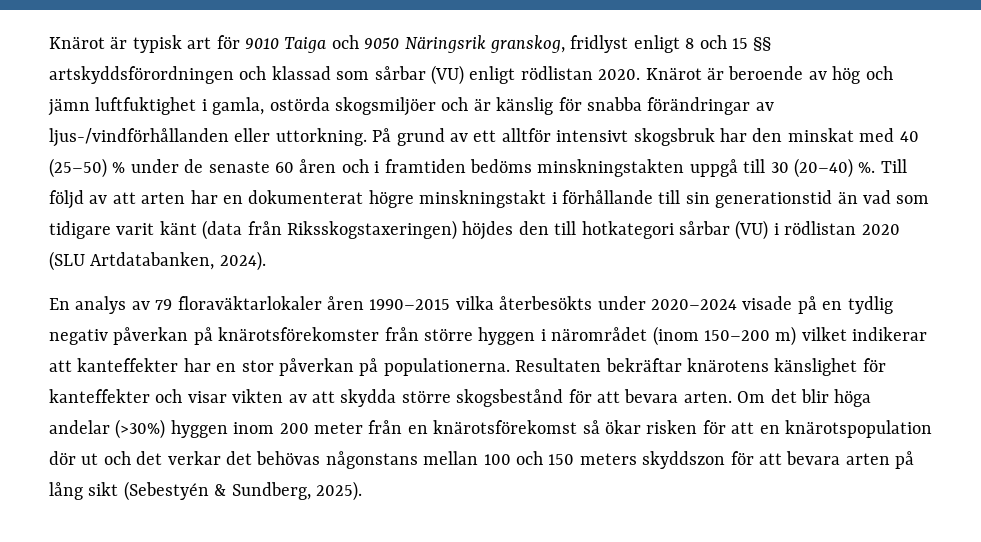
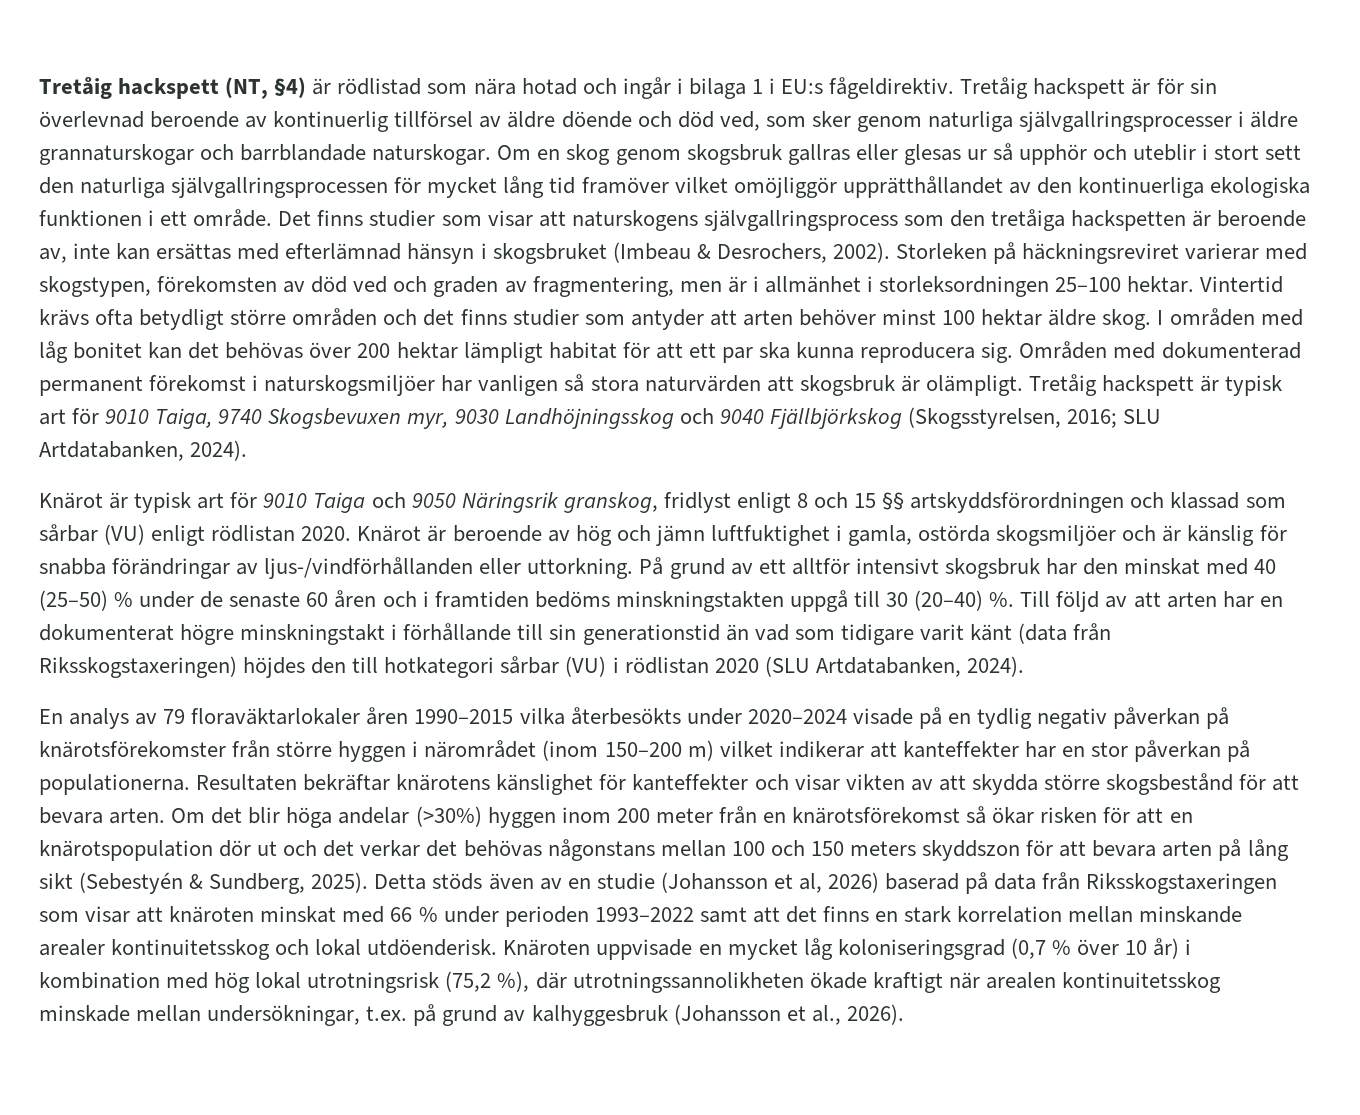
+ Tretåig hackspett (NT, §4) är rödlistad som nära hotad och ingår i bilaga 1 i EU:s fågeldirektiv. Tretåig hackspett är för sin överlevnad beroende av kontinuerlig tillförsel av äldre döende och död ved, som sker genom naturliga självgallringsprocesser i äldre grannaturskogar och barrblandade naturskogar. Om en skog genom skogsbruk gallras eller glesas ur så upphör och uteblir i stort sett den naturliga självgallringsprocessen för mycket lång tid framöver vilket omöjliggör upprätthållandet av den kontinuerliga ekologiska funktionen i ett område. Det finns studier som visar att naturskogens självgallringsprocess som den tretåiga hackspetten är beroende av, inte kan ersättas med efterlämnad hänsyn i skogsbruket (Imbeau & Desrochers, 2002). Storleken på häckningsreviret varierar med skogstypen, förekomsten av död ved och graden av fragmentering, men är i allmänhet i storleksordningen 25–100 hektar. Vintertid krävs ofta betydligt större områden och det finns studier som antyder att arten behöver minst 100 hektar äldre skog. I områden med låg bonitet kan det behövas över 200 hektar lämpligt habitat för att ett par ska kunna reproducera sig. Områden med dokumenterad permanent förekomst i naturskogsmiljöer har vanligen så stora naturvärden att skogsbruk är olämpligt. Tretåig hackspett är typisk art för 9010 Taiga, 9740 Skogsbevuxen myr, 9030 Landhöjningsskog och 9040 Fjällbjörkskog (Skogsstyrelsen, 2016; SLU Artdatabanken, 2024).
+ Detta stöds även av en studie (Johansson et al, 2026) baserad på data från Riksskogstaxeringen som visar att knäroten minskat med 66 % under perioden 1993–2022 samt att det finns en stark korrelation mellan minskande arealer kontinuitetsskog och lokal utdöenderisk. Knäroten uppvisade en mycket låg koloniseringsgrad (0,7 % över 10 år) i kombination med hög lokal utrotningsrisk (75,2 %), där utrotningssannolikheten ökade kraftigt när arealen kontinuitetsskog minskade mellan undersökningar, t.ex. på grund av kalhyggesbruk (Johansson et al., 2026).

